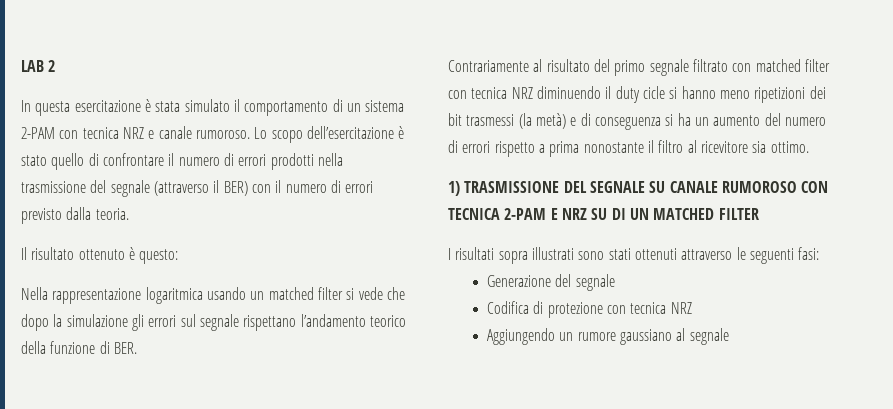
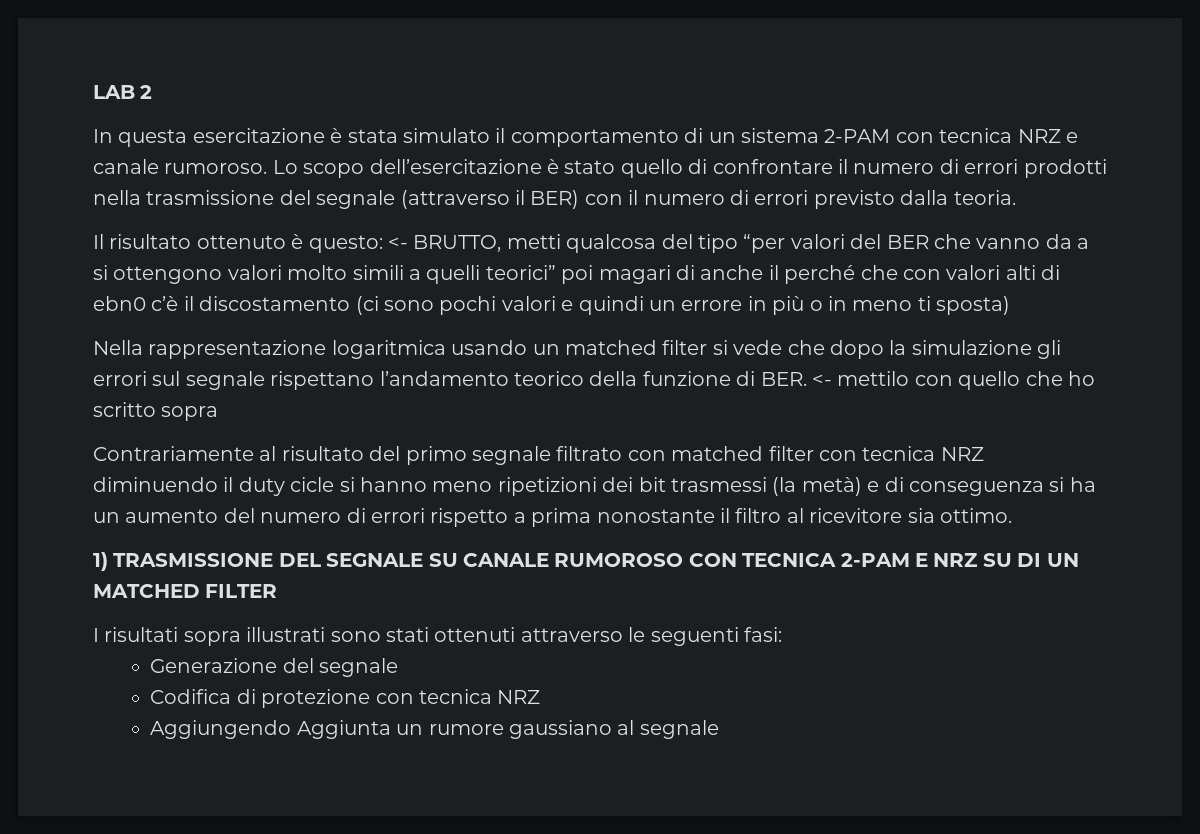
- Il risultato ottenuto è questo:
+ Il risultato ottenuto è questo: <- BRUTTO, metti qualcosa del tipo “per valori del BER che vanno da a si ottengono valori molto simili a quelli teorici” poi magari di anche il perché che con valori alti di ebn0 c’è il discostamento (ci sono pochi valori e quindi un errore in più o in meno ti sposta)
- Nella rappresentazione logaritmica usando un matched filter si vede che dopo la simulazione gli errori sul segnale rispettano l’andamento teorico della funzione di BER.
+ Nella rappresentazione logaritmica usando un matched filter si vede che dopo la simulazione gli errori sul segnale rispettano l’andamento teorico della funzione di BER. <- mettilo con quello che ho scritto sopra
- Aggiungendo un rumore gaussiano al segnale
+ Aggiungendo Aggiunta un rumore gaussiano al segnale

